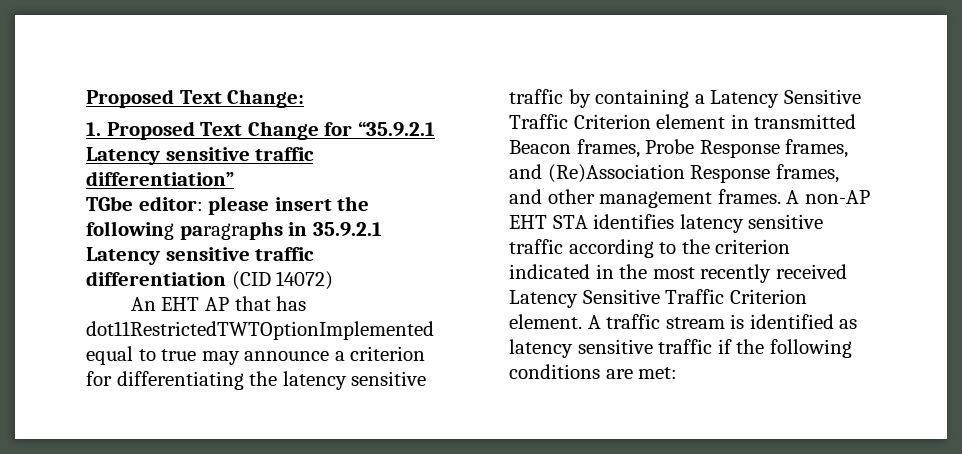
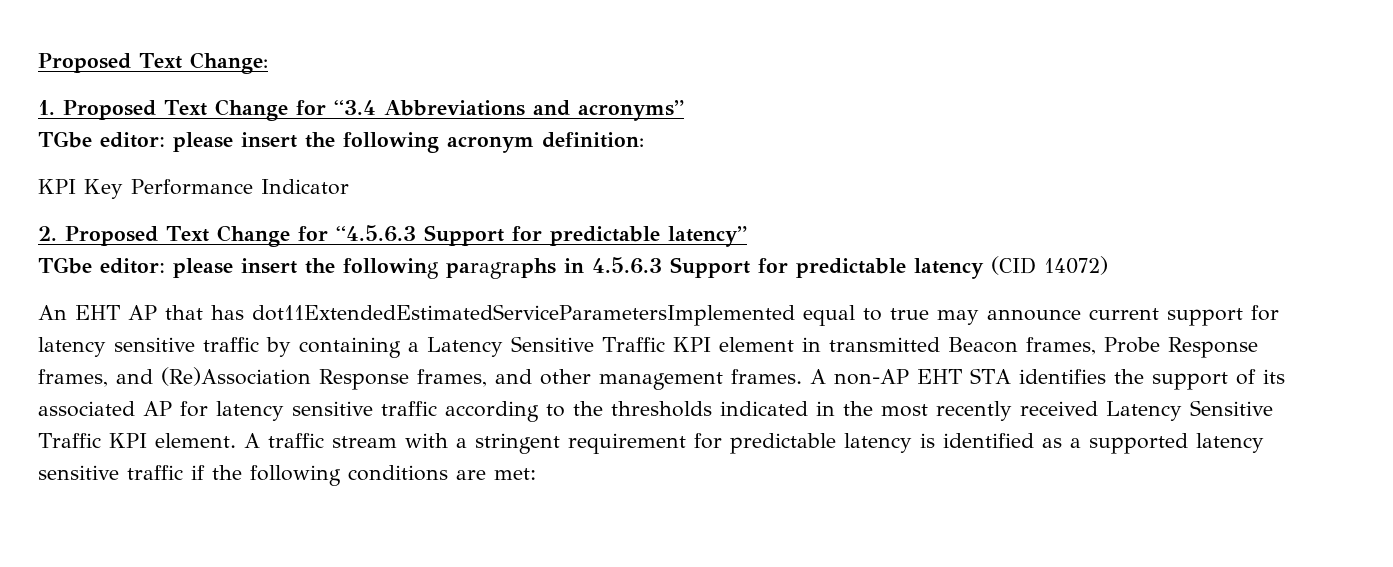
- 1. Proposed Text Change for “35.9.2.1 Latency sensitive traffic differentiation”
+ 1. Proposed Text Change for “3.4 Abbreviations and acronyms”
+ TGbe editor: please insert the following acronym definition:
+ KPI Key Performance Indicator
+ 2. Proposed Text Change for “4.5.6.3 Support for predictable latency”
- TGbe editor: please insert the following paragraphs in 35.9.2.1 Latency sensitive traffic differentiation (CID 14072)
+ TGbe editor: please insert the following paragraphs in 4.5.6.3 Support for predictable latency (CID 14072)
- An EHT AP that has dot11RestrictedTWTOptionImplemented equal to true may announce a criterion for differentiating the latency sensitive traffic by containing a Latency Sensitive Traffic Criterion element in transmitted Beacon frames, Probe Response frames, and (Re)Association Response frames, and other management frames.
+ An EHT AP that has dot11ExtendedEstimatedServiceParametersImplemented equal to true may announce current support for latency sensitive traffic by containing a Latency Sensitive Traffic KPI element in transmitted Beacon frames, Probe Response frames, and (Re)Association Response frames, and other management frames.
- A non-AP EHT STA identifies latency sensitive traffic according to the criterion indicated in the most recently received Latency Sensitive Traffic Criterion element.
+ A non-AP EHT STA identifies the support of its associated AP for latency sensitive traffic according to the thresholds indicated in the most recently received Latency Sensitive Traffic KPI element.
- A traffic stream is identified as latency sensitive traffic if the following conditions are met:
+ A traffic stream with a stringent requirement for predictable latency is identified as a supported latency sensitive traffic if the following conditions are met:

